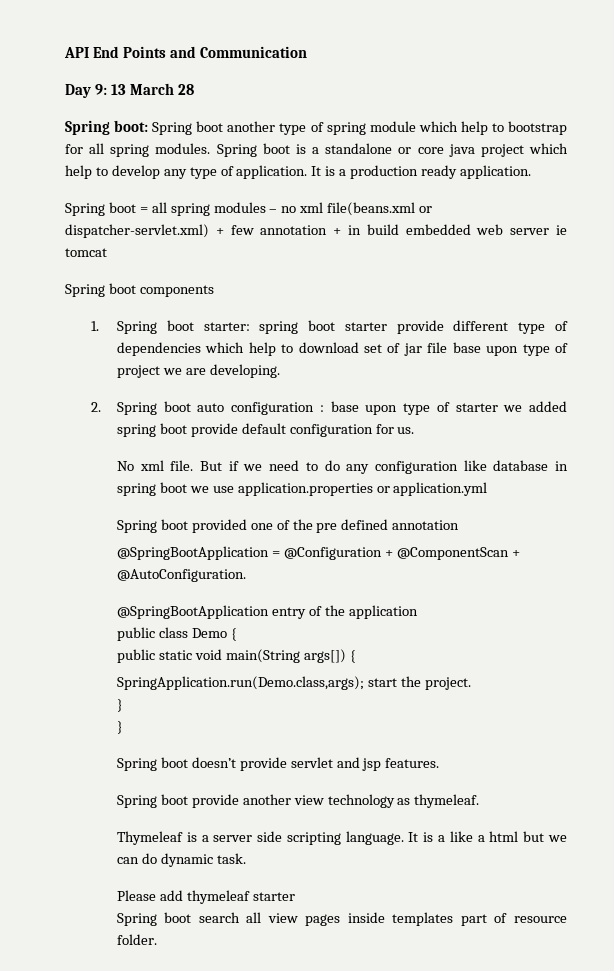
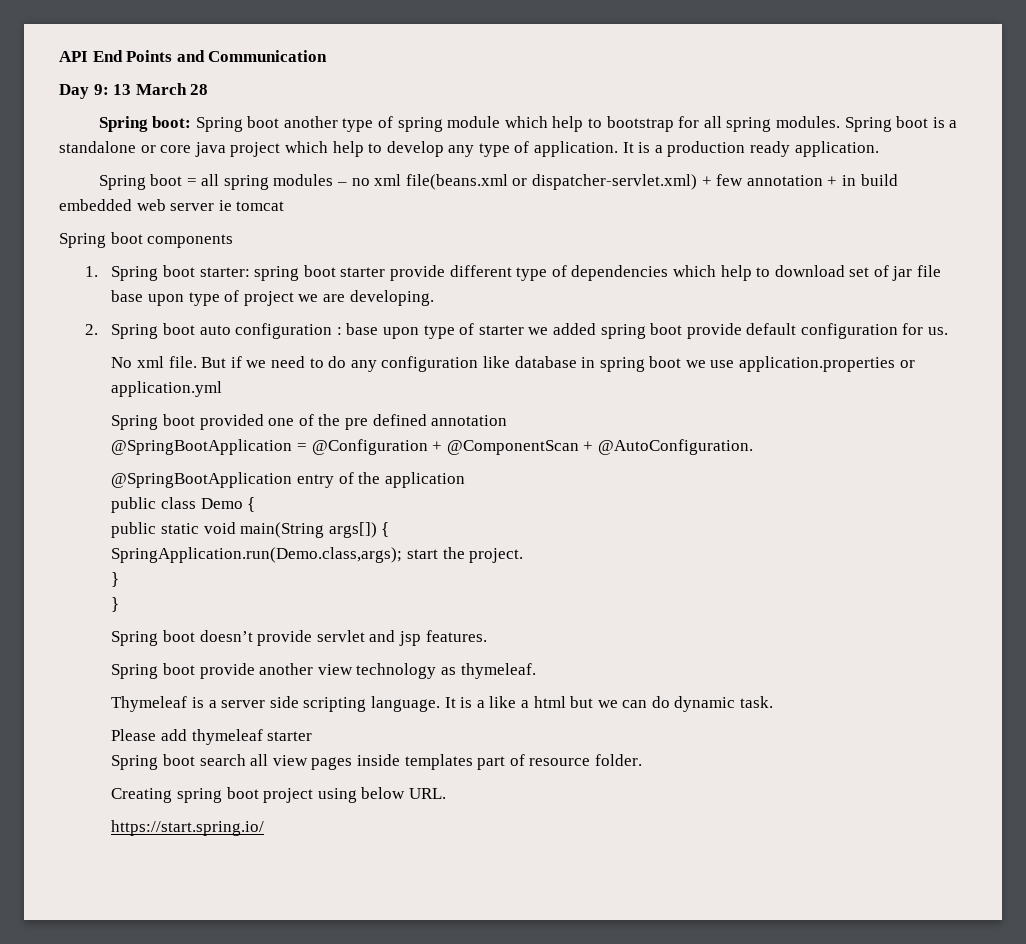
+ Creating spring boot project using below URL.
+ https://start.spring.io/

